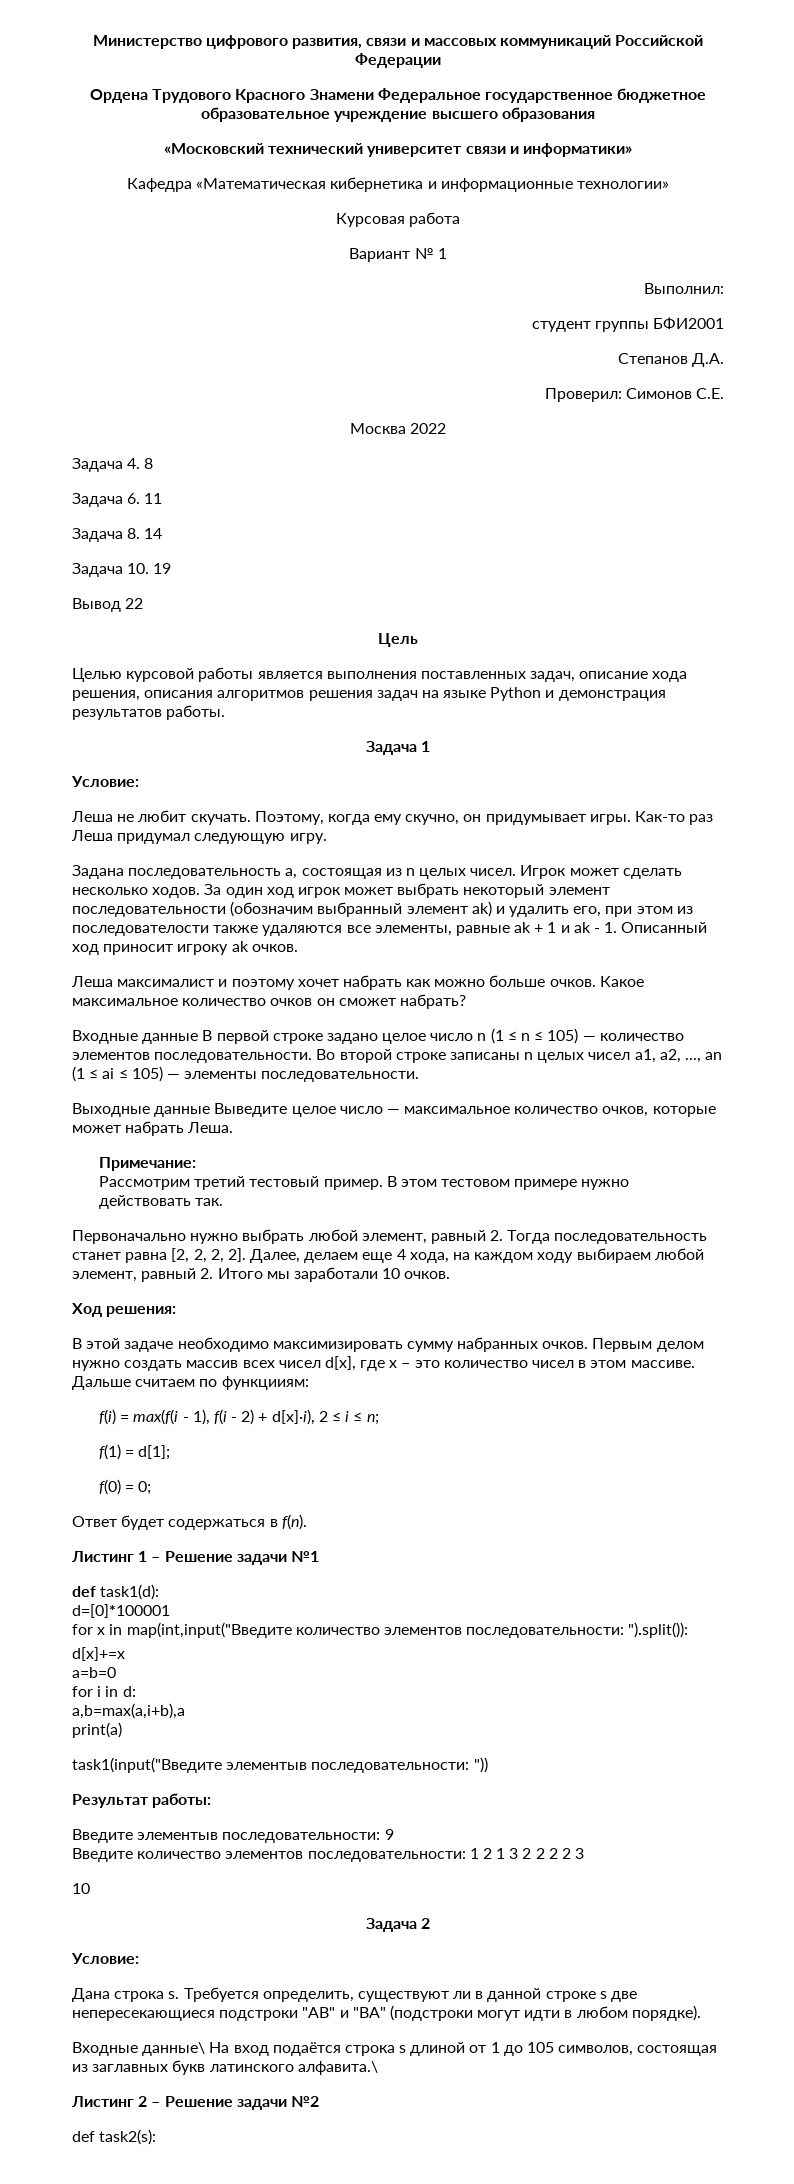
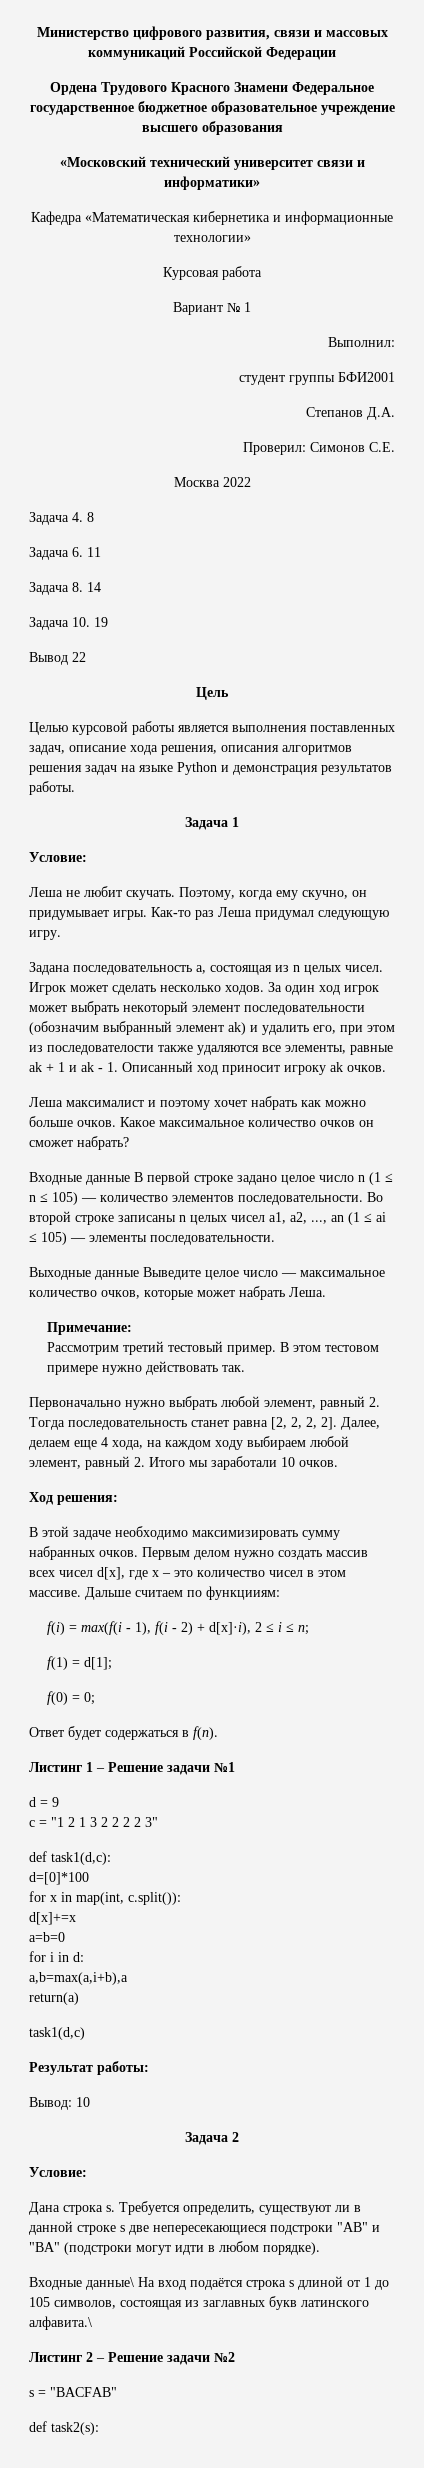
- def task1(d):
- d=[0]*100001
+ d = 9
+ c = "1 2 1 3 2 2 2 2 3"
+ def task1(d,c):
+ d=[0]*100
- for x in map(int,input("Введите количество элементов последовательности: ").split()):
+ for x in map(int, c.split()):
- print(a)
- task1(input("Введите элементыв последовательности: "))
+ return(a)
+ task1(d,c)
  Результат работы:
- Введите элементыв последовательности: 9
- Введите количество элементов последовательности: 1 2 1 3 2 2 2 2 3
- 10
+ Вывод: 10
+ s = "BACFAB"

